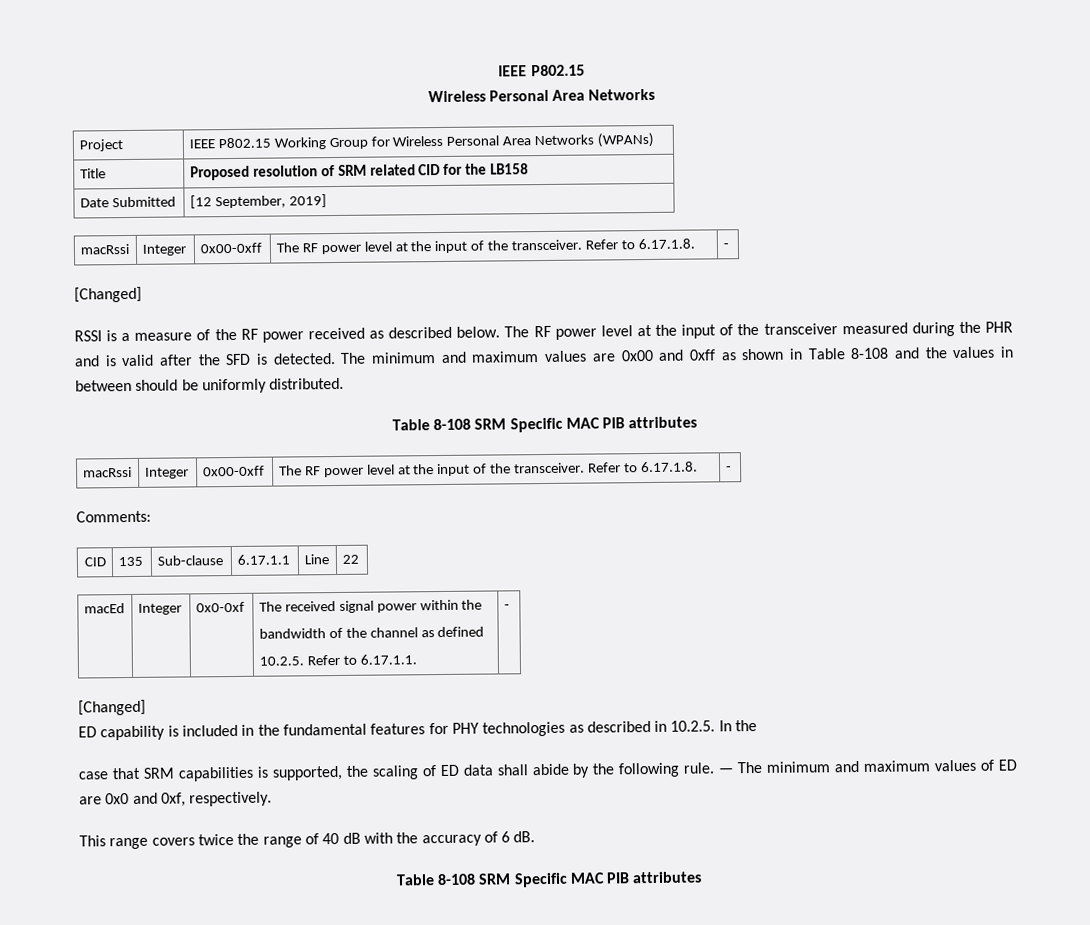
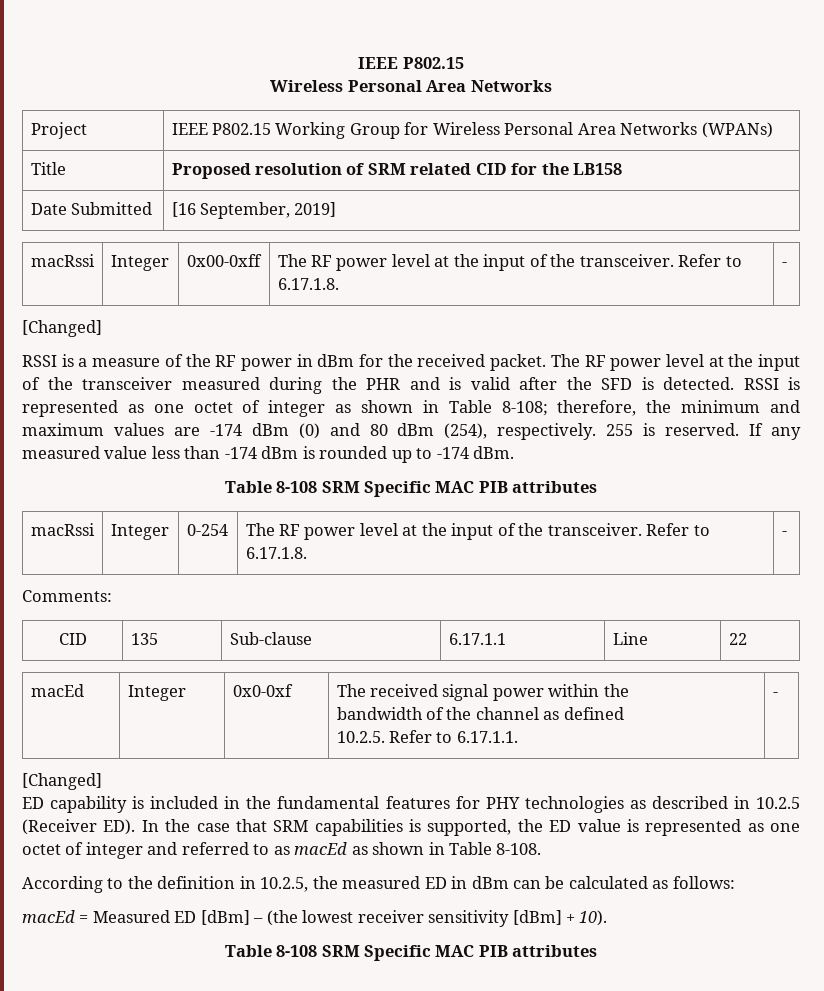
- Date Submitted | [12 September, 2019]
+ Date Submitted | [16 September, 2019]
- RSSI is a measure of the RF power received as described below.
+ RSSI is a measure of the RF power in dBm for the received packet.
- The minimum and maximum values are 0x00 and 0xff as shown in Table 8-108 and the values in between should be uniformly distributed.
+ RSSI is represented as one octet of integer as shown in Table 8-108; therefore, the minimum and maximum values are -174 dBm (0) and 80 dBm (254), respectively. 255 is reserved. If any measured value less than -174 dBm is rounded up to -174 dBm.
  Table 8-108 SRM Specific MAC PIB attributes
- macRssi | Integer | 0x00-0xff | The RF power level at the input of the transceiver. Refer to 6.17.1.8. | -
+ macRssi | Integer | 0-254 | The RF power level at the input of the transceiver. Refer to 6.17.1.8. | -
- ED capability is included in the fundamental features for PHY technologies as described in 10.2.5. In the
- case that SRM capabilities is supported, the scaling of ED data shall abide by the following rule. — The minimum and maximum values of ED are 0x0 and 0xf, respectively.
- This range covers twice the range of 40 dB with the accuracy of 6 dB.
+ ED capability is included in the fundamental features for PHY technologies as described in 10.2.5 (Receiver ED). In the case that SRM capabilities is supported, the ED value is represented as one octet of integer and referred to as macEd as shown in Table 8-108.
+ According to the definition in 10.2.5, the measured ED in dBm can be calculated as follows:
+ macEd = Measured ED [dBm] – (the lowest receiver sensitivity [dBm] + 10).

